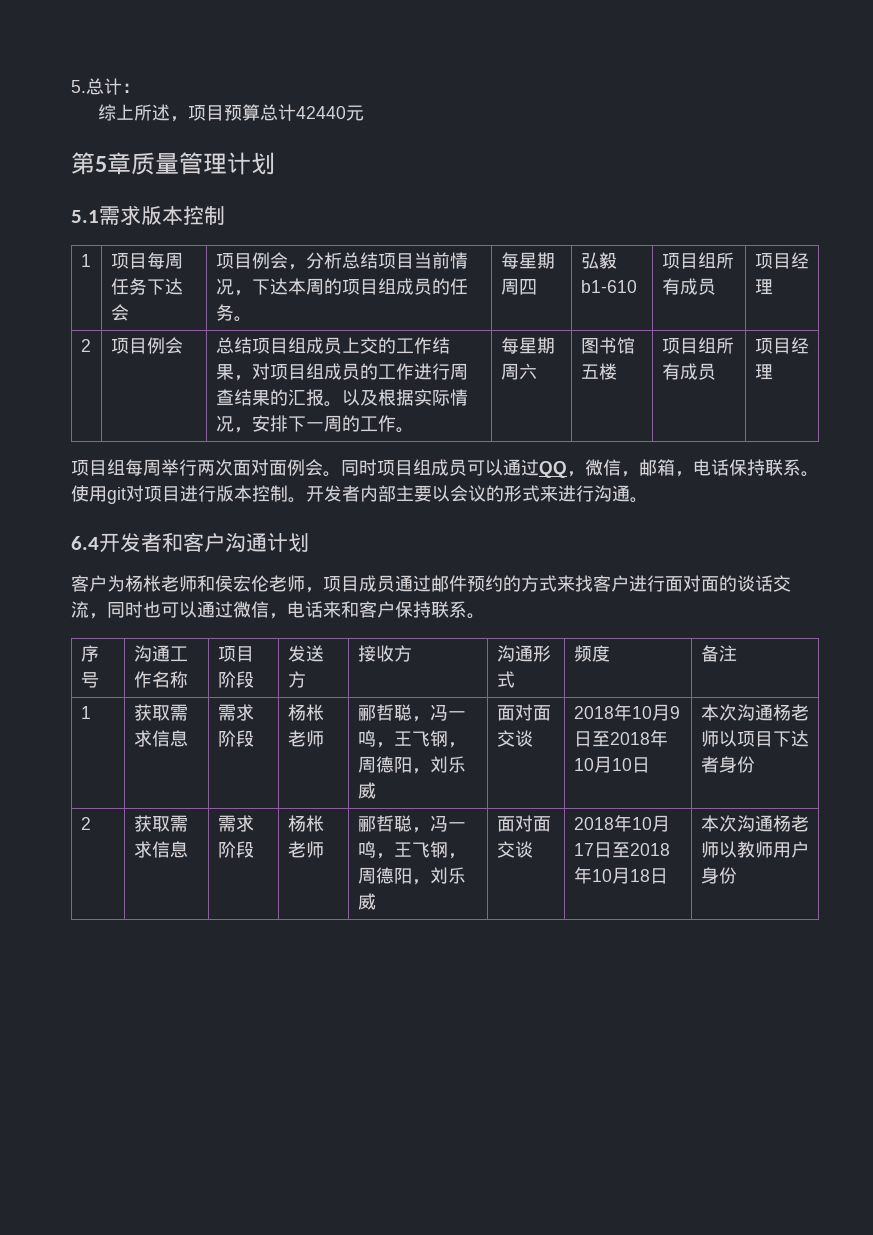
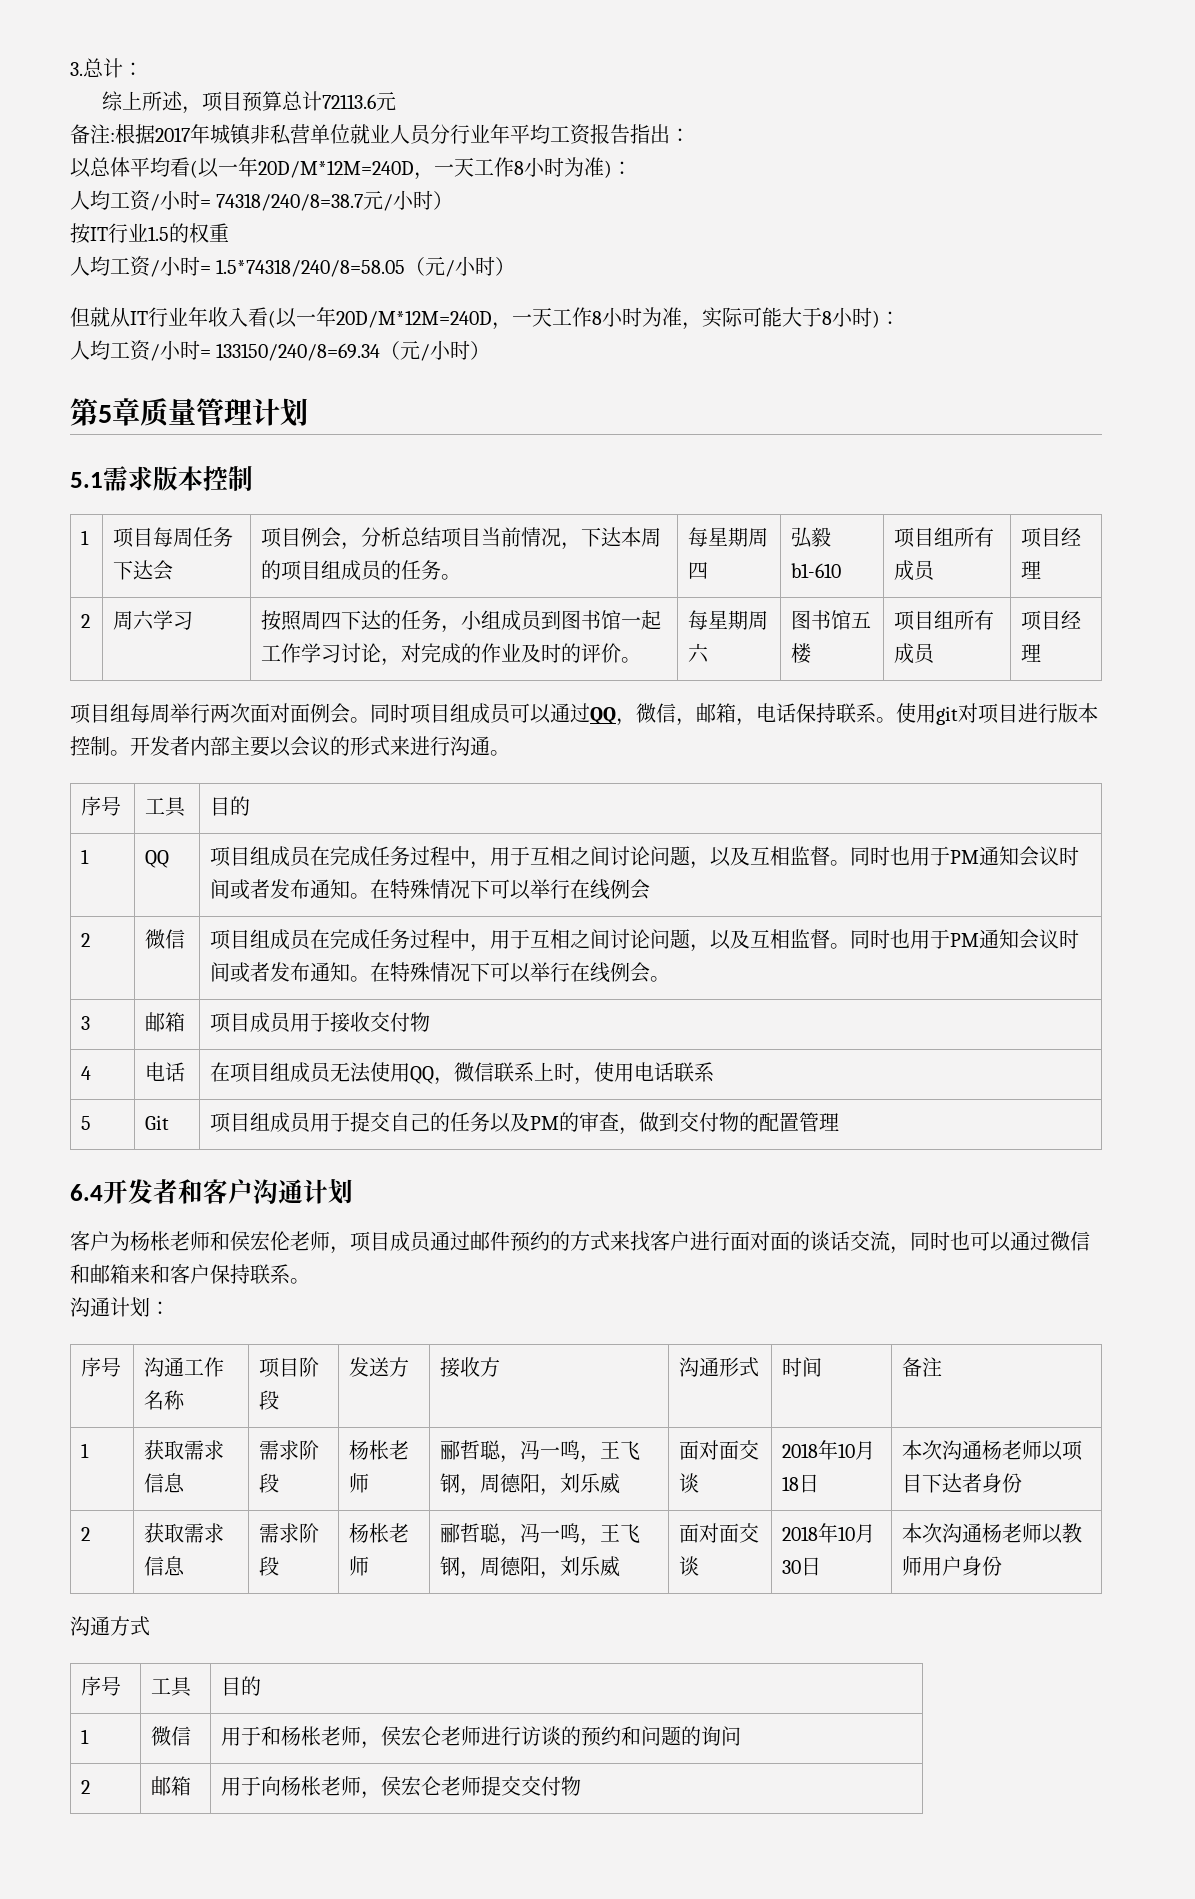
- 5.总计：
+ 3.总计：
- 综上所述，项目预算总计42440元
+ 综上所述，项目预算总计72113.6元
+ 备注:根据2017年城镇非私营单位就业人员分行业年平均工资报告指出：
+ 以总体平均看(以一年20D/M*12M=240D，一天工作8小时为准)：
+ 人均工资/小时= 74318/240/8=38.7元/小时）
+ 按IT行业1.5的权重
+ 人均工资/小时= 1.5*74318/240/8=58.05（元/小时）
+ 但就从IT行业年收入看(以一年20D/M*12M=240D，一天工作8小时为准，实际可能大于8小时)：
+ 人均工资/小时= 133150/240/8=69.34（元/小时）
- 2 | 项目例会 | 总结项目组成员上交的工作结果，对项目组成员的工作进行周查结果的汇报。以及根据实际情况，安排下一周的工作。 | 每星期周六 | 图书馆五楼 | 项目组所有成员 | 项目经理
+ 2 | 周六学习 | 按照周四下达的任务，小组成员到图书馆一起工作学习讨论，对完成的作业及时的评价。 | 每星期周六 | 图书馆五楼 | 项目组所有成员 | 项目经理
  开发者内部主要以会议的形式来进行沟通。
+ 序号 | 工具 | 目的
+ 1 | QQ | 项目组成员在完成任务过程中，用于互相之间讨论问题，以及互相监督。同时也用于PM通知会议时间或者发布通知。在特殊情况下可以举行在线例会
+ 2 | 微信 | 项目组成员在完成任务过程中，用于互相之间讨论问题，以及互相监督。同时也用于PM通知会议时间或者发布通知。在特殊情况下可以举行在线例会。
+ 3 | 邮箱 | 项目成员用于接收交付物
+ 4 | 电话 | 在项目组成员无法使用QQ，微信联系上时，使用电话联系
+ 5 | Git | 项目组成员用于提交自己的任务以及PM的审查，做到交付物的配置管理
- 客户为杨枨老师和侯宏伦老师，项目成员通过邮件预约的方式来找客户进行面对面的谈话交流，同时也可以通过微信，电话来和客户保持联系。
+ 客户为杨枨老师和侯宏伦老师，项目成员通过邮件预约的方式来找客户进行面对面的谈话交流，同时也可以通过微信和邮箱来和客户保持联系。
+ 沟通计划：
- 序号 | 沟通工作名称 | 项目阶段 | 发送方 | 接收方 | 沟通形式 | 频度 | 备注
+ 序号 | 沟通工作名称 | 项目阶段 | 发送方 | 接收方 | 沟通形式 | 时间 | 备注
- 1 | 获取需求信息 | 需求阶段 | 杨枨老师 | 郦哲聪，冯一鸣，王飞钢，周德阳，刘乐威 | 面对面交谈 | 2018年10月9日至2018年10月10日 | 本次沟通杨老师以项目下达者身份
+ 1 | 获取需求信息 | 需求阶段 | 杨枨老师 | 郦哲聪，冯一鸣，王飞钢，周德阳，刘乐威 | 面对面交谈 | 2018年10月18日 | 本次沟通杨老师以项目下达者身份
- 2 | 获取需求信息 | 需求阶段 | 杨枨老师 | 郦哲聪，冯一鸣，王飞钢，周德阳，刘乐威 | 面对面交谈 | 2018年10月17日至2018年10月18日 | 本次沟通杨老师以教师用户身份
+ 2 | 获取需求信息 | 需求阶段 | 杨枨老师 | 郦哲聪，冯一鸣，王飞钢，周德阳，刘乐威 | 面对面交谈 | 2018年10月30日 | 本次沟通杨老师以教师用户身份
+ 沟通方式
+ 序号 | 工具 | 目的
+ 1 | 微信 | 用于和杨枨老师，侯宏仑老师进行访谈的预约和问题的询问
+ 2 | 邮箱 | 用于向杨枨老师，侯宏仑老师提交交付物

